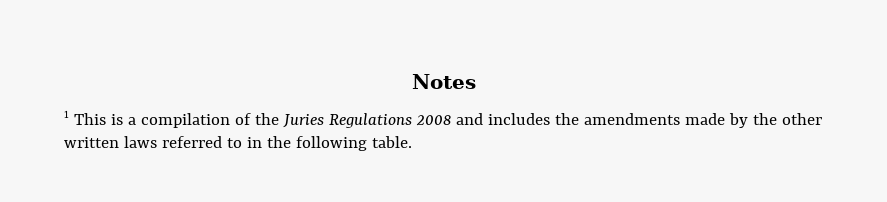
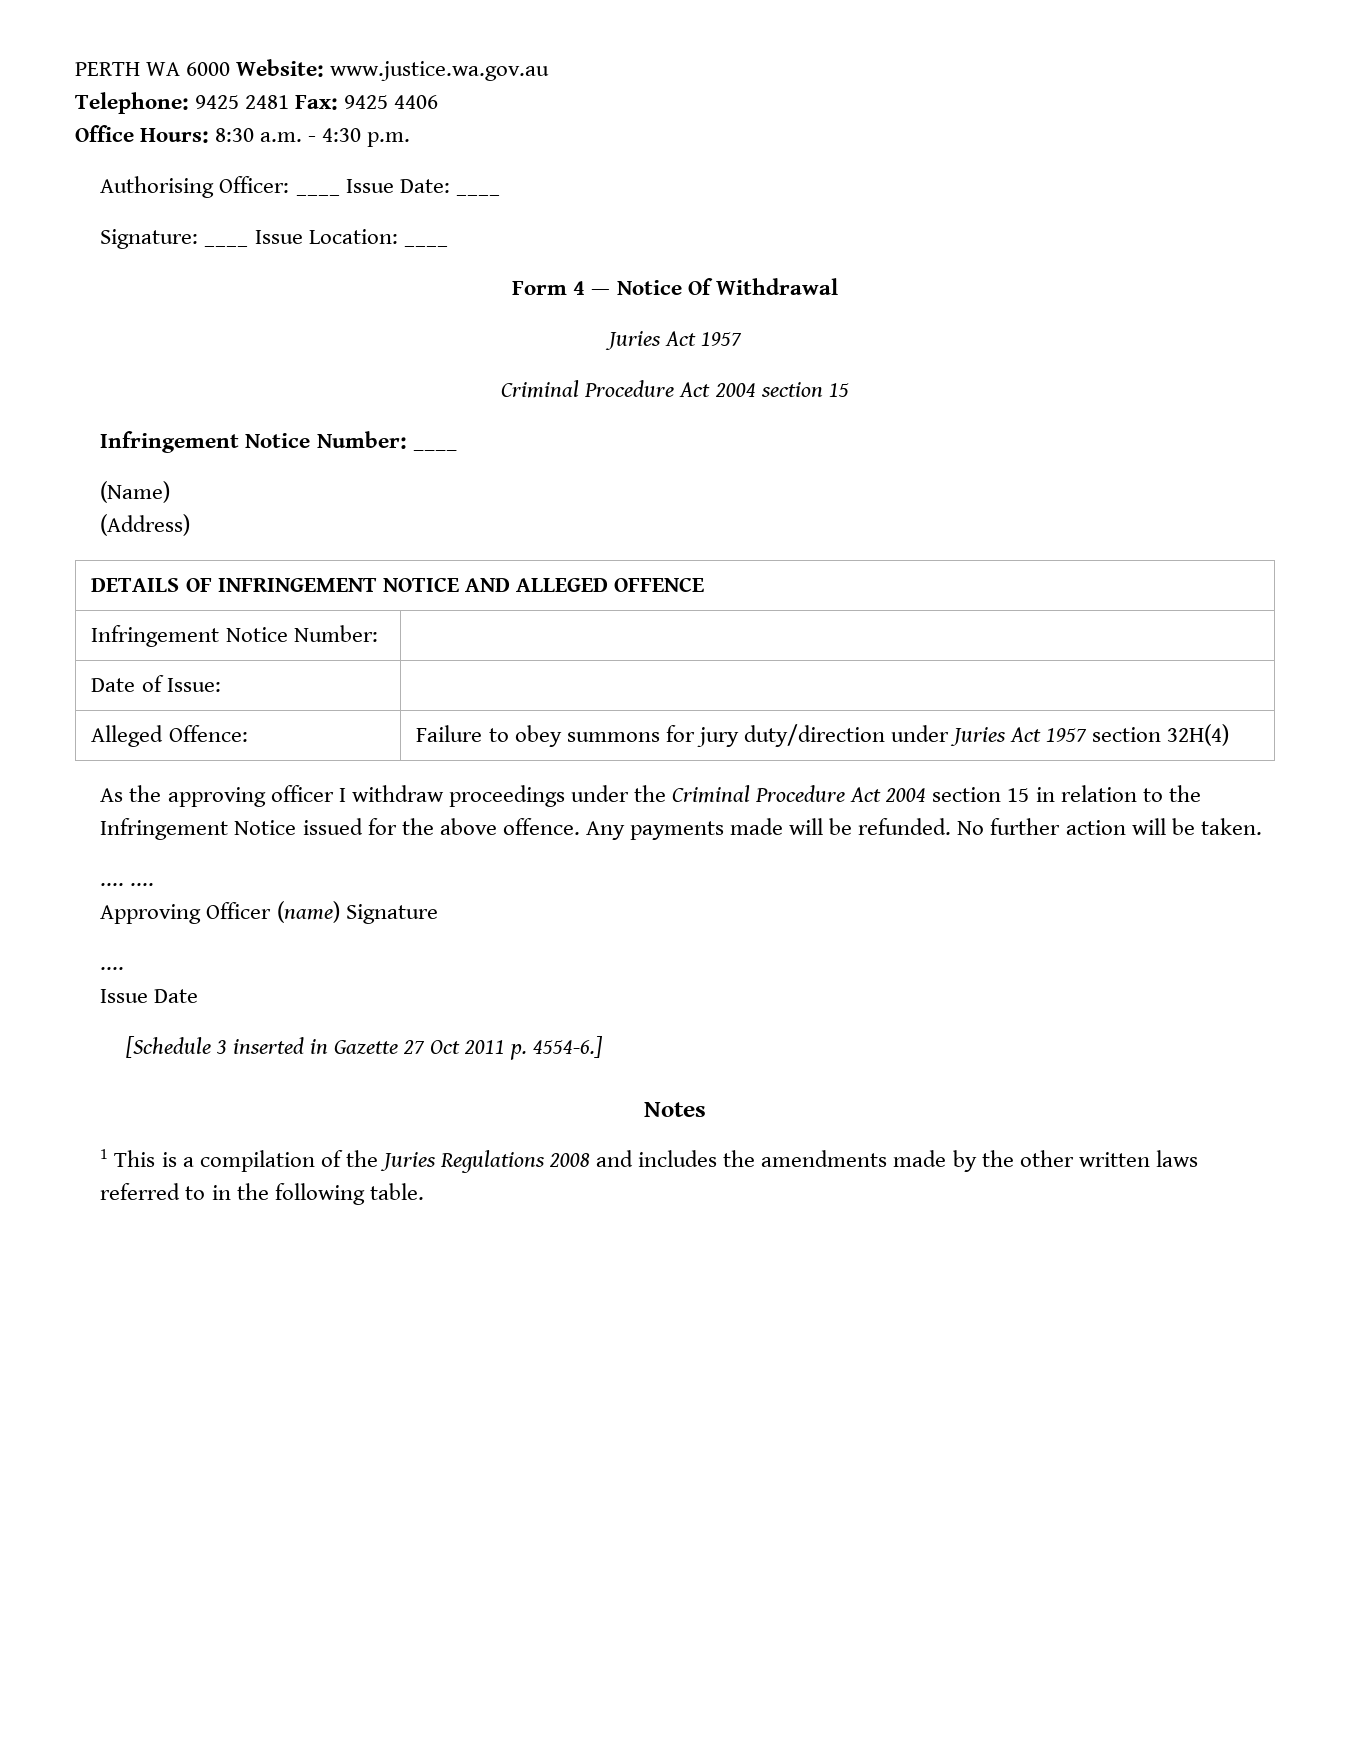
+ PERTH WA 6000 Website: www.justice.wa.gov.au
+ Telephone: 9425 2481 Fax: 9425 4406
+ Office Hours: 8:30 a.m. - 4:30 p.m.
+ Authorising Officer: ____ Issue Date: ____
+ Signature: ____ Issue Location: ____
+ Form 4 — Notice Of Withdrawal
+ Juries Act 1957
+ Criminal Procedure Act 2004 section 15
+ Infringement Notice Number: ____
+ (Name)
+ (Address)
+ DETAILS OF INFRINGEMENT NOTICE AND ALLEGED OFFENCE
+ Infringement Notice Number: |
+ Date of Issue: |
+ Alleged Offence: | Failure to obey summons for jury duty/direction under Juries Act 1957 section 32H(4)
+ As the approving officer I withdraw proceedings under the Criminal Procedure Act 2004 section 15 in relation to the Infringement Notice issued for the above offence. Any payments made will be refunded. No further action will be taken.
+ .... ....
+ Approving Officer (name) Signature
+ ....
+ Issue Date
+ [Schedule 3 inserted in Gazette 27 Oct 2011 p. 4554-6.]

